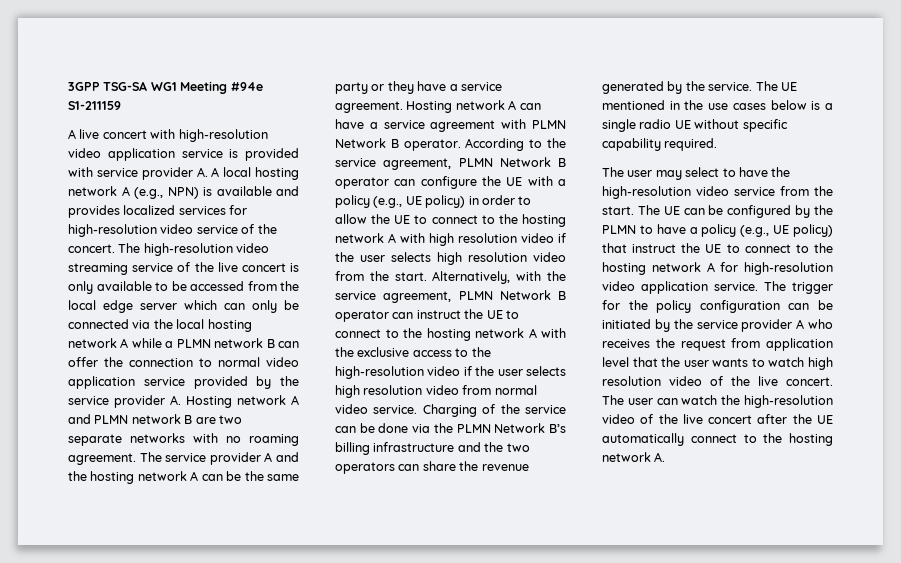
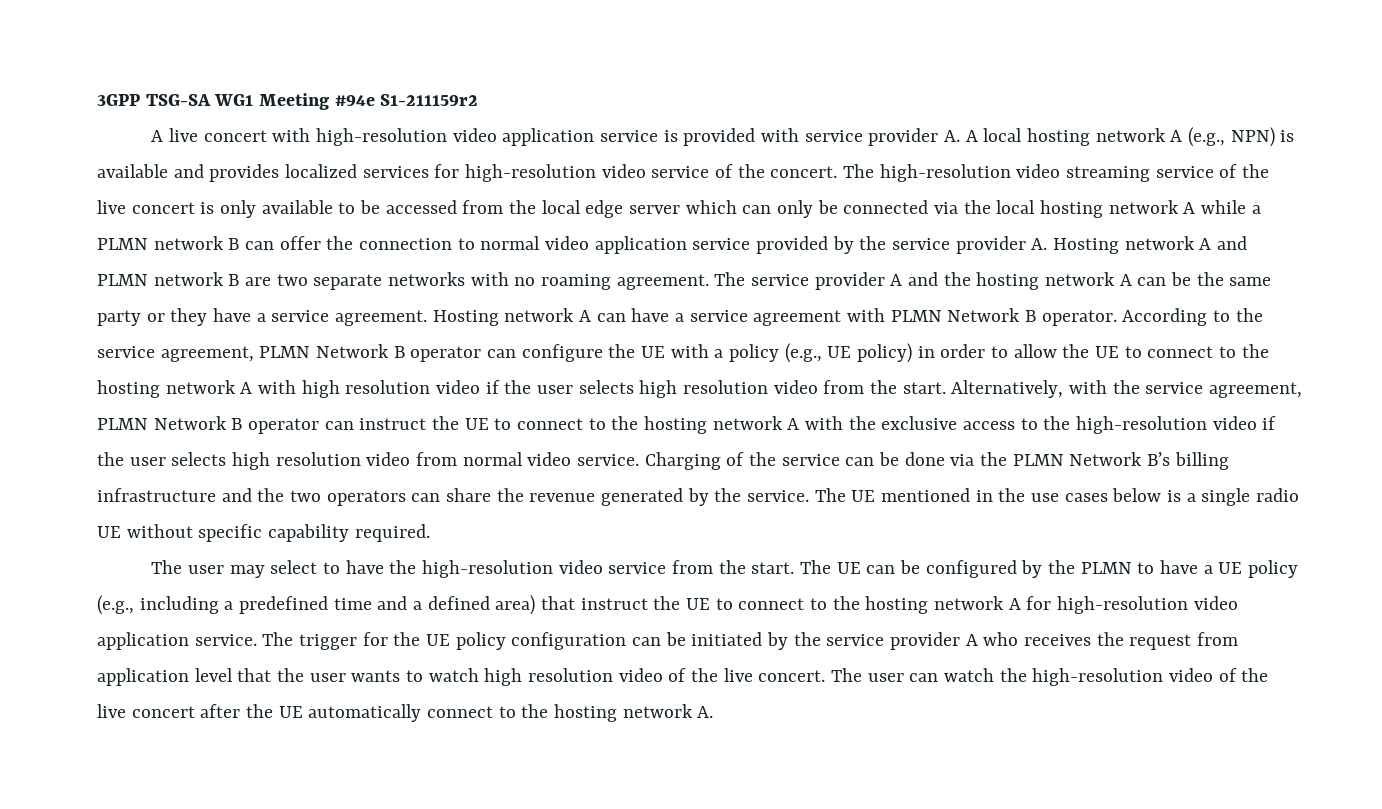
- 3GPP TSG-SA WG1 Meeting #94e S1-211159
+ 3GPP TSG-SA WG1 Meeting #94e S1-211159r2
- The UE can be configured by the PLMN to have a policy (e.g., UE policy) that instruct the UE to connect to the hosting network A for high-resolution video application service.
+ The UE can be configured by the PLMN to have a UE policy (e.g., including a predefined time and a defined area) that instruct the UE to connect to the hosting network A for high-resolution video application service.
- The trigger for the policy configuration can be initiated by the service provider A who receives the request from application level that the user wants to watch high resolution video of the live concert.
+ The trigger for the UE policy configuration can be initiated by the service provider A who receives the request from application level that the user wants to watch high resolution video of the live concert.

